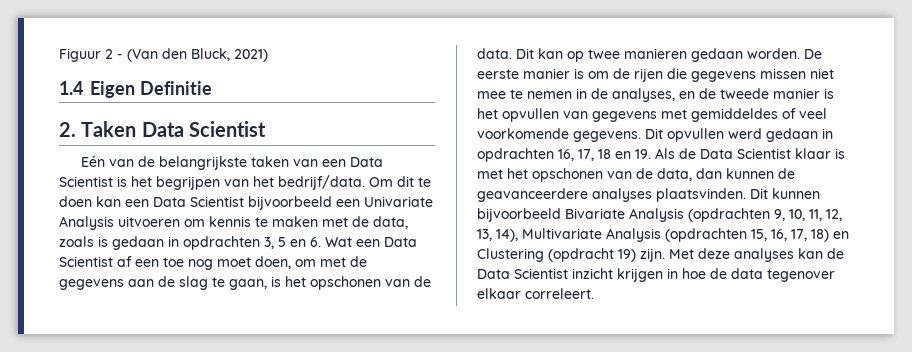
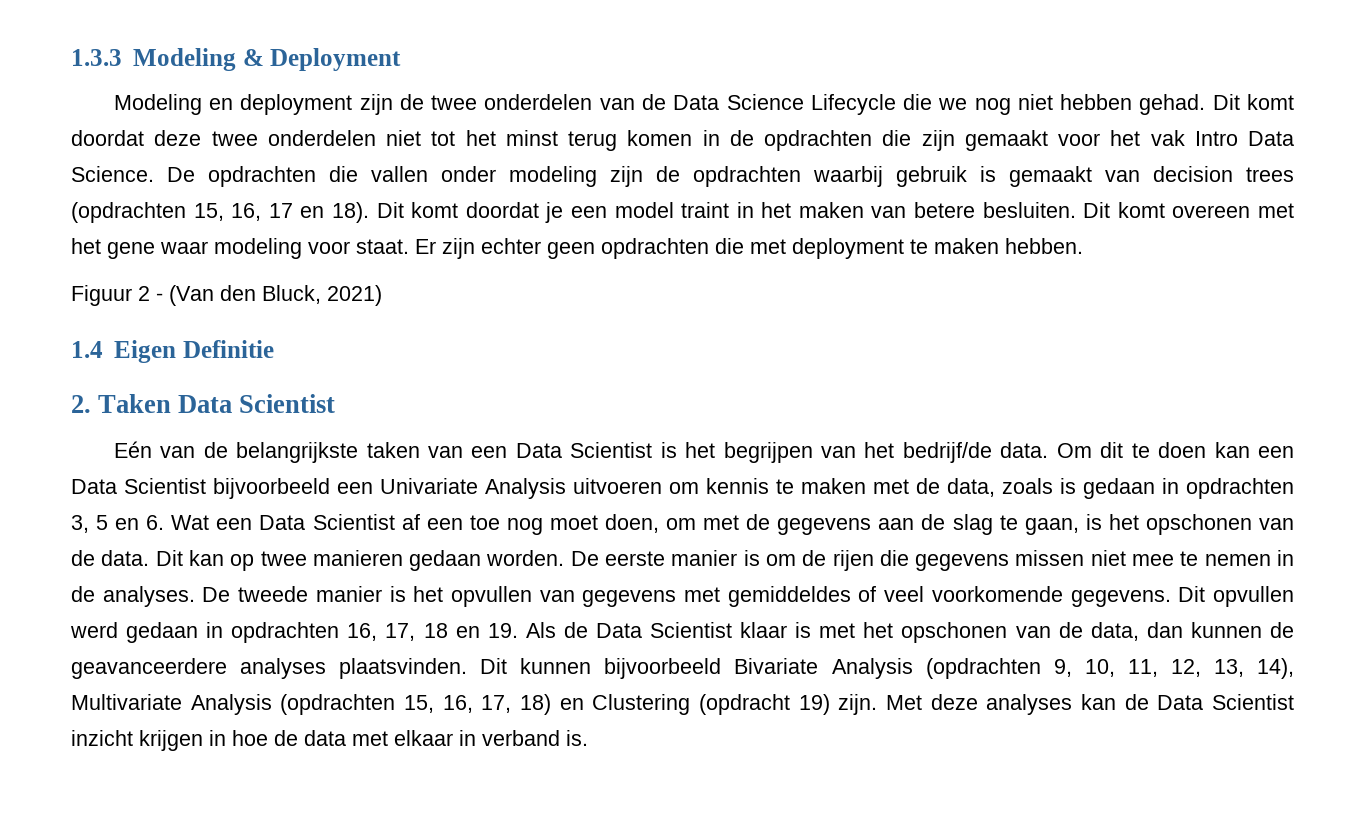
+ 1.3.3 Modeling & Deployment
+ Modeling en deployment zijn de twee onderdelen van de Data Science Lifecycle die we nog niet hebben gehad. Dit komt doordat deze twee onderdelen niet tot het minst terug komen in de opdrachten die zijn gemaakt voor het vak Intro Data Science. De opdrachten die vallen onder modeling zijn de opdrachten waarbij gebruik is gemaakt van decision trees (opdrachten 15, 16, 17 en 18). Dit komt doordat je een model traint in het maken van betere besluiten. Dit komt overeen met het gene waar modeling voor staat. Er zijn echter geen opdrachten die met deployment te maken hebben.
- Eén van de belangrijkste taken van een Data Scientist is het begrijpen van het bedrijf/data.
+ Eén van de belangrijkste taken van een Data Scientist is het begrijpen van het bedrijf/de data.
- De eerste manier is om de rijen die gegevens missen niet mee te nemen in de analyses, en de tweede manier is het opvullen van gegevens met gemiddeldes of veel voorkomende gegevens.
+ De eerste manier is om de rijen die gegevens missen niet mee te nemen in de analyses. De tweede manier is het opvullen van gegevens met gemiddeldes of veel voorkomende gegevens.
- Met deze analyses kan de Data Scientist inzicht krijgen in hoe de data tegenover elkaar correleert.
+ Met deze analyses kan de Data Scientist inzicht krijgen in hoe de data met elkaar in verband is.

